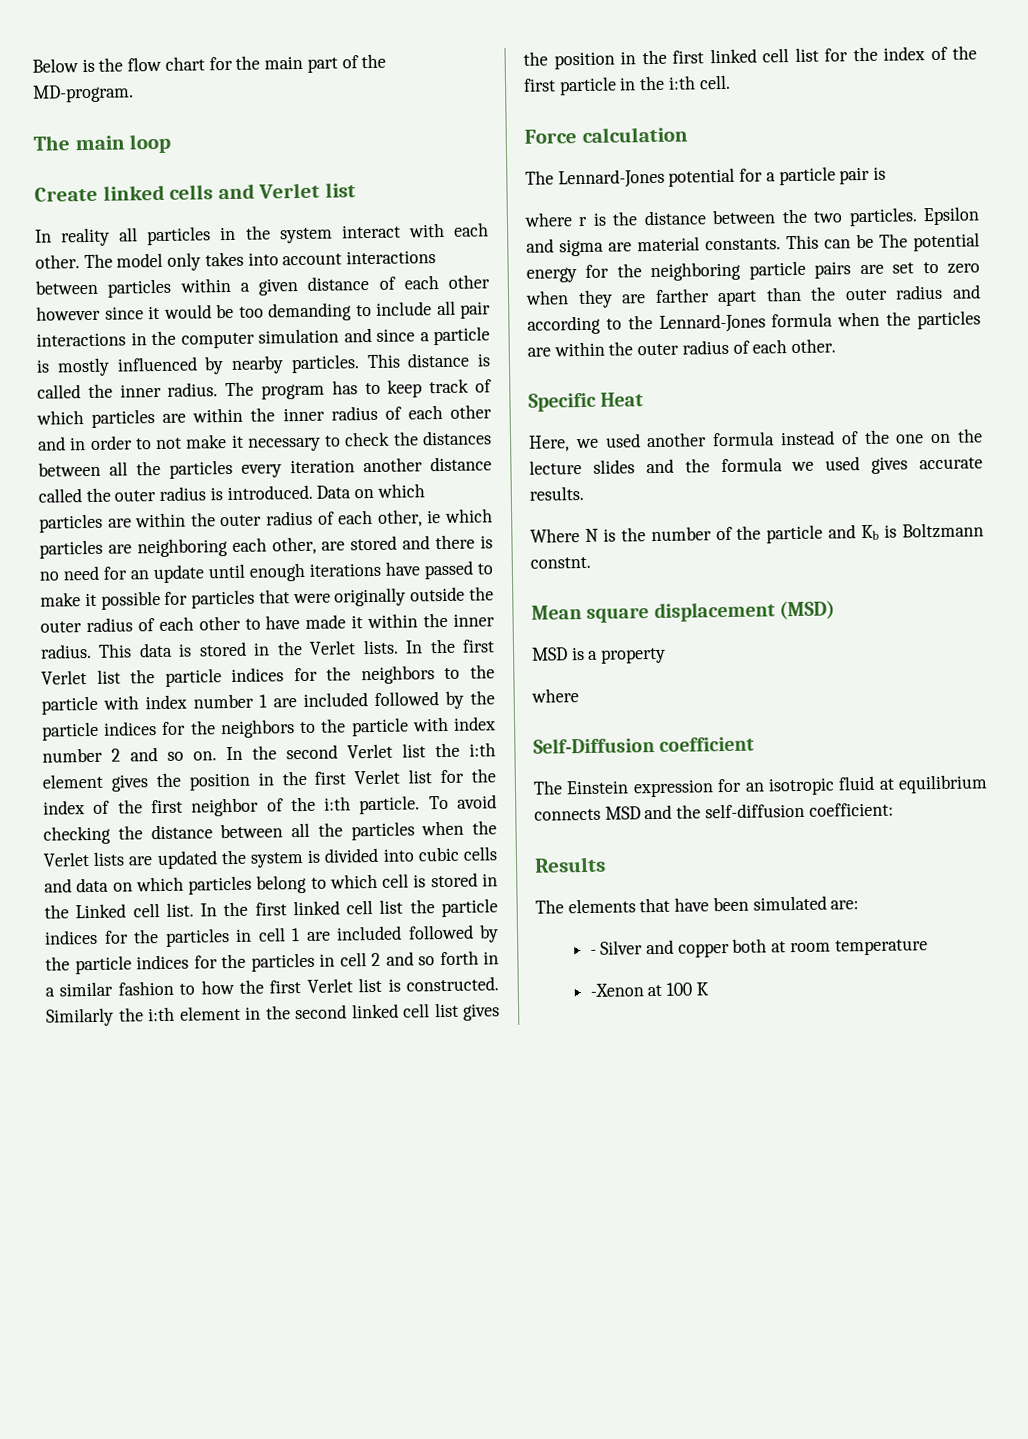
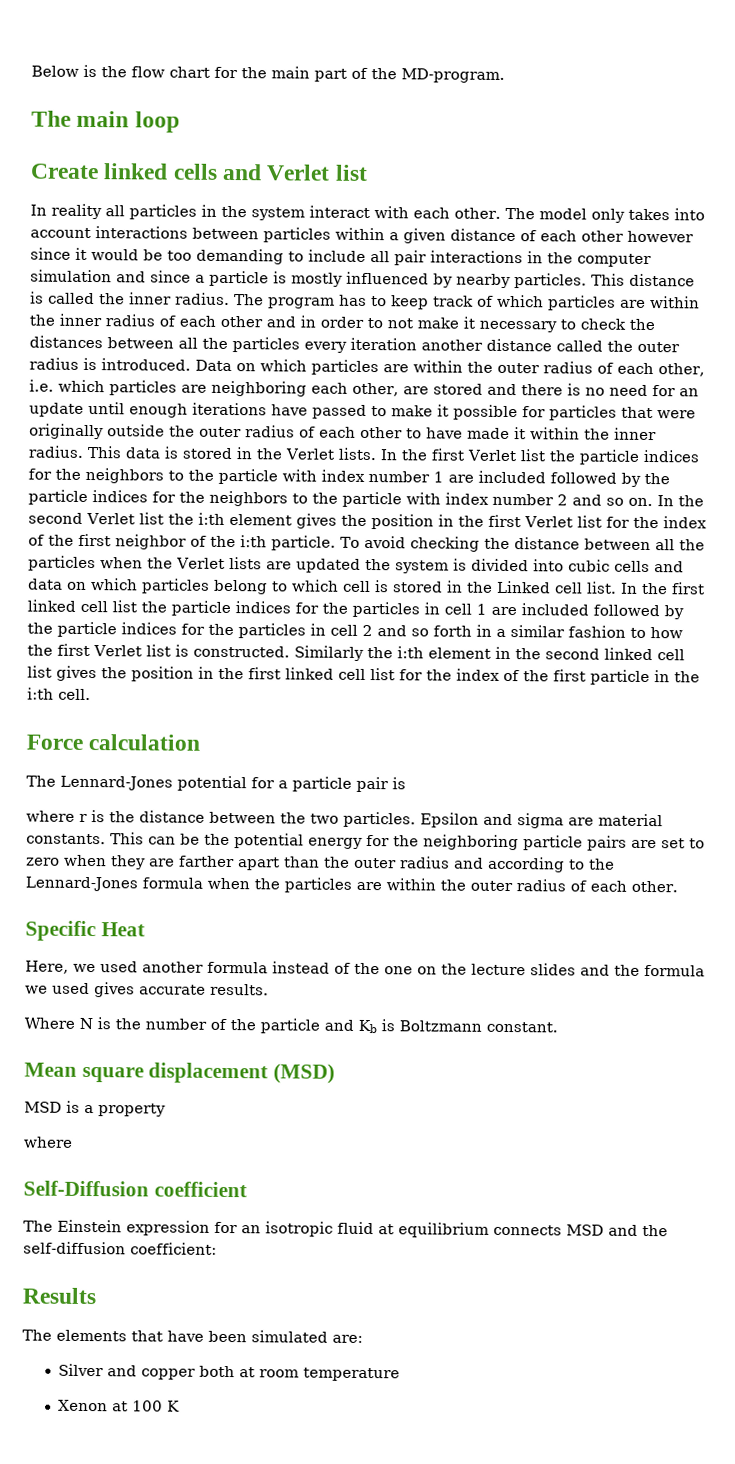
- Data on which particles are within the outer radius of each other, ie which particles are neighboring each other, are stored and there is no need for an update until enough iterations have passed to make it possible for particles that were originally outside the outer radius of each other to have made it within the inner radius.
+ Data on which particles are within the outer radius of each other, i.e. which particles are neighboring each other, are stored and there is no need for an update until enough iterations have passed to make it possible for particles that were originally outside the outer radius of each other to have made it within the inner radius.
- This can be The potential energy for the neighboring particle pairs are set to zero when they are farther apart than the outer radius and according to the Lennard-Jones formula when the particles are within the outer radius of each other.
+ This can be the potential energy for the neighboring particle pairs are set to zero when they are farther apart than the outer radius and according to the Lennard-Jones formula when the particles are within the outer radius of each other.
- Where N is the number of the particle and Kb is Boltzmann constnt.
+ Where N is the number of the particle and Kb is Boltzmann constant.
- - Silver and copper both at room temperature
+ Silver and copper both at room temperature
- -Xenon at 100 K
+ Xenon at 100 K

